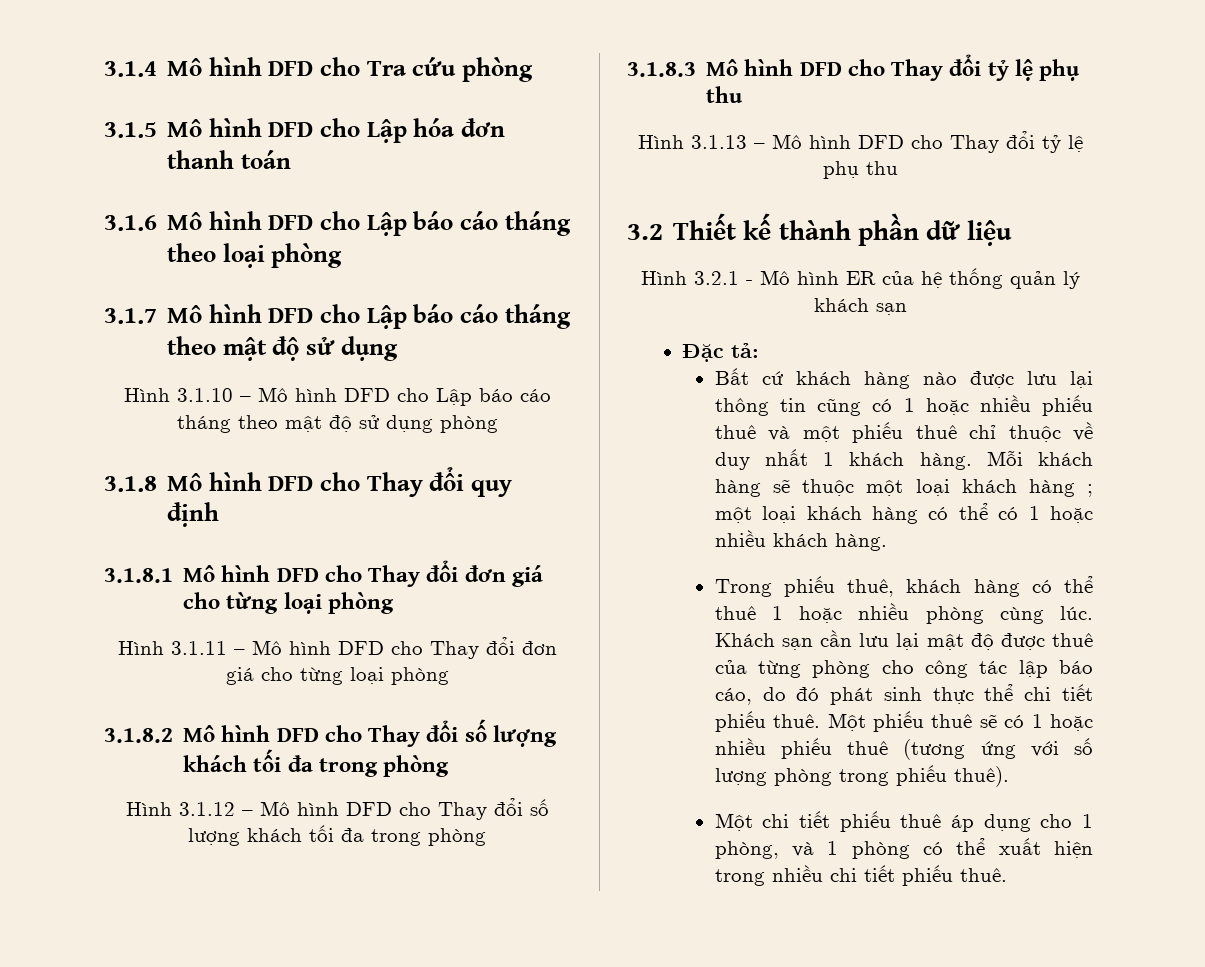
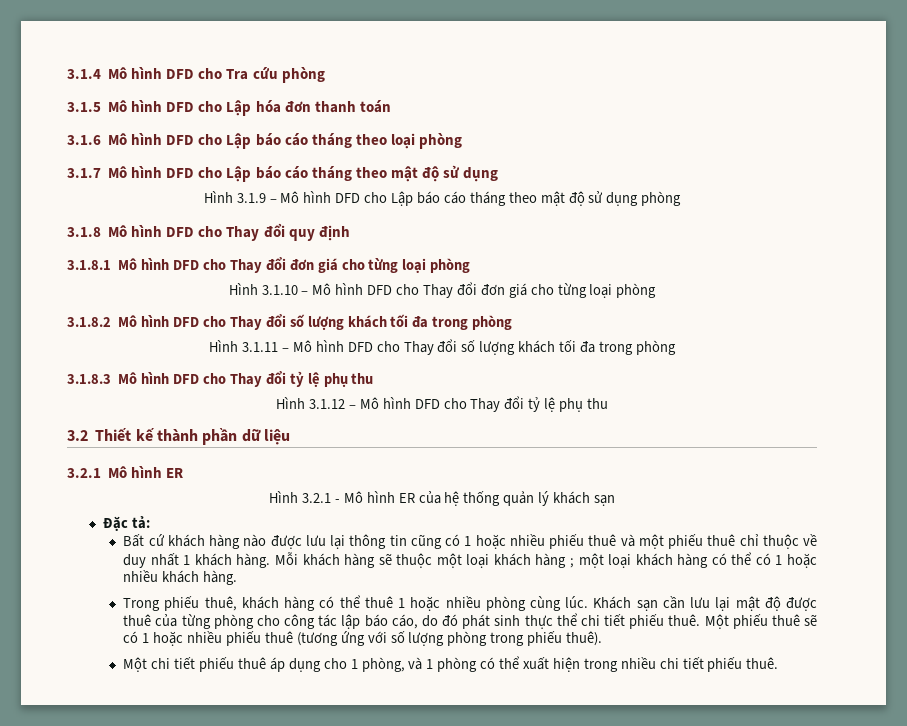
- Hình 3.1.10 – Mô hình DFD cho Lập báo cáo tháng theo mật độ sử dụng phòng
+ Hình 3.1.9 – Mô hình DFD cho Lập báo cáo tháng theo mật độ sử dụng phòng
- Hình 3.1.11 – Mô hình DFD cho Thay đổi đơn giá cho từng loại phòng
+ Hình 3.1.10 – Mô hình DFD cho Thay đổi đơn giá cho từng loại phòng
- Hình 3.1.12 – Mô hình DFD cho Thay đổi số lượng khách tối đa trong phòng
+ Hình 3.1.11 – Mô hình DFD cho Thay đổi số lượng khách tối đa trong phòng
- Hình 3.1.13 – Mô hình DFD cho Thay đổi tỷ lệ phụ thu
+ Hình 3.1.12 – Mô hình DFD cho Thay đổi tỷ lệ phụ thu
+ 3.2.1 Mô hình ER

